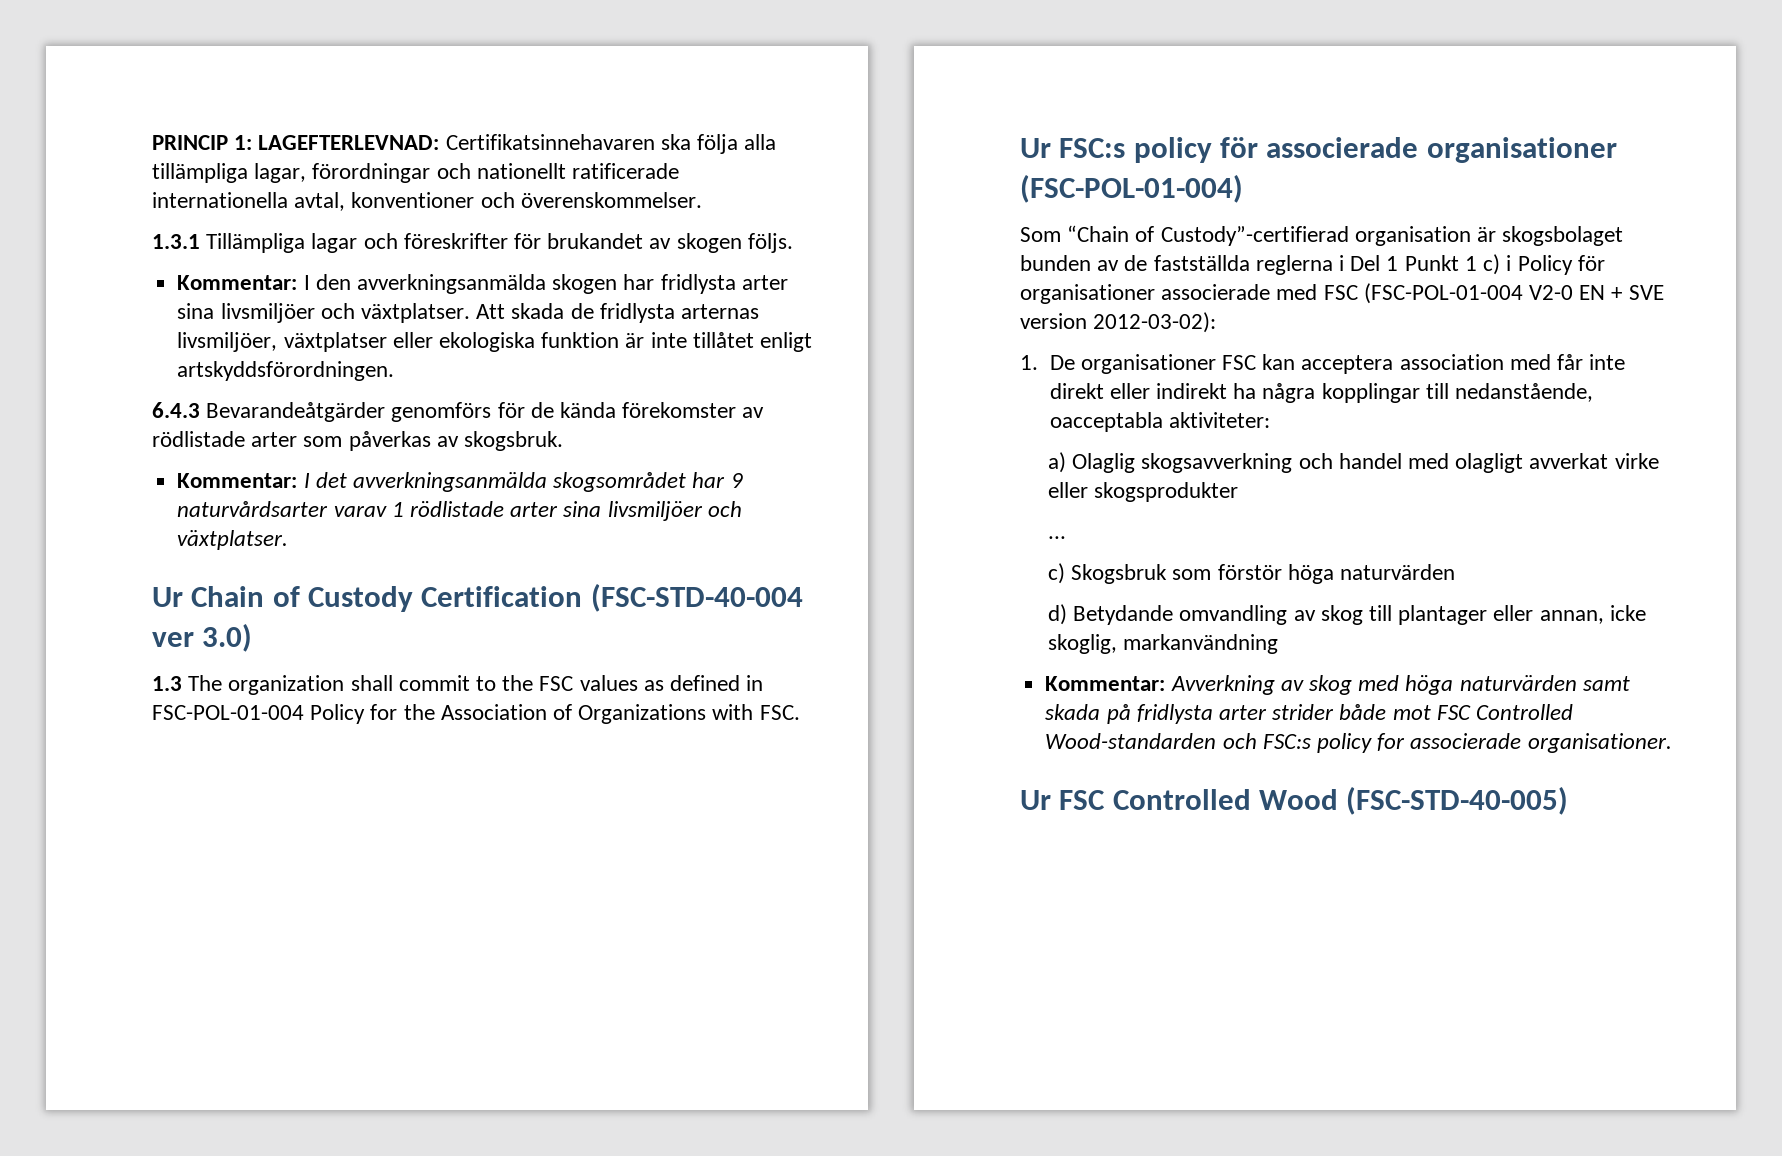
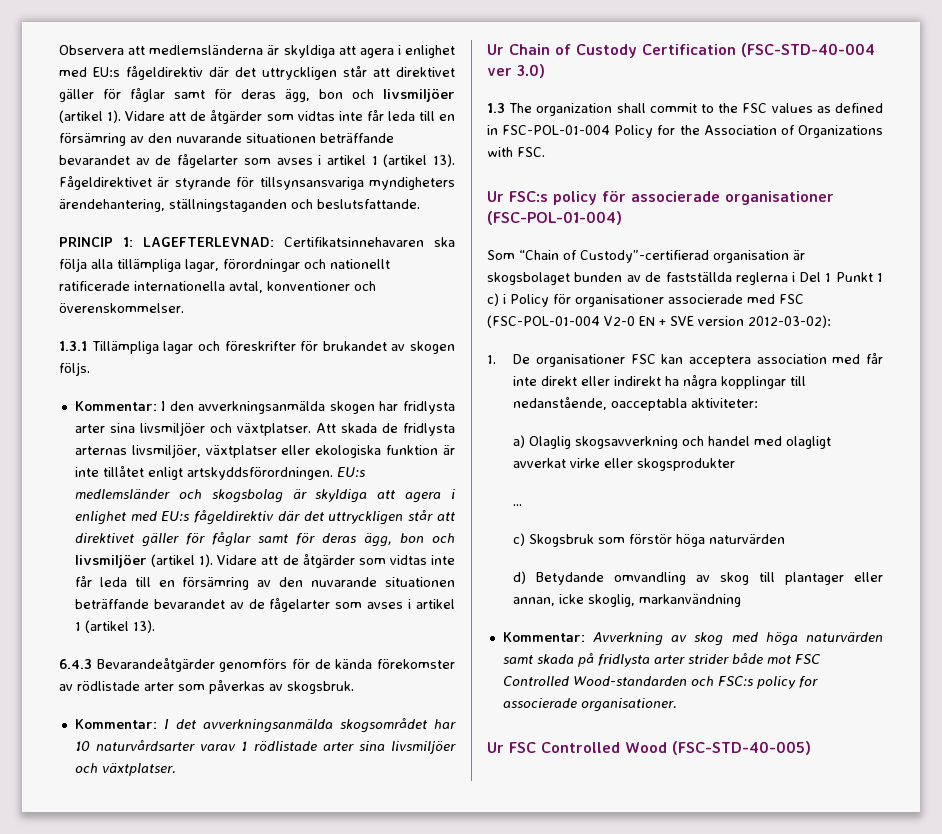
+ Observera att medlemsländerna är skyldiga att agera i enlighet med EU:s fågeldirektiv där det uttryckligen står att direktivet gäller för fåglar samt för deras ägg, bon och livsmiljöer (artikel 1). Vidare att de åtgärder som vidtas inte får leda till en försämring av den nuvarande situationen beträffande bevarandet av de fågelarter som avses i artikel 1 (artikel 13). Fågeldirektivet är styrande för tillsynsansvariga myndigheters ärendehantering, ställningstaganden och beslutsfattande.
+ EU:s medlemsländer och skogsbolag är skyldiga att agera i enlighet med EU:s fågeldirektiv där det uttryckligen står att direktivet gäller för fåglar samt för deras ägg, bon och livsmiljöer (artikel 1). Vidare att de åtgärder som vidtas inte får leda till en försämring av den nuvarande situationen beträffande bevarandet av de fågelarter som avses i artikel 1 (artikel 13).
- Kommentar: I det avverkningsanmälda skogsområdet har 9 naturvårdsarter varav 1 rödlistade arter sina livsmiljöer och växtplatser.
+ Kommentar: I det avverkningsanmälda skogsområdet har 10 naturvårdsarter varav 1 rödlistade arter sina livsmiljöer och växtplatser.

